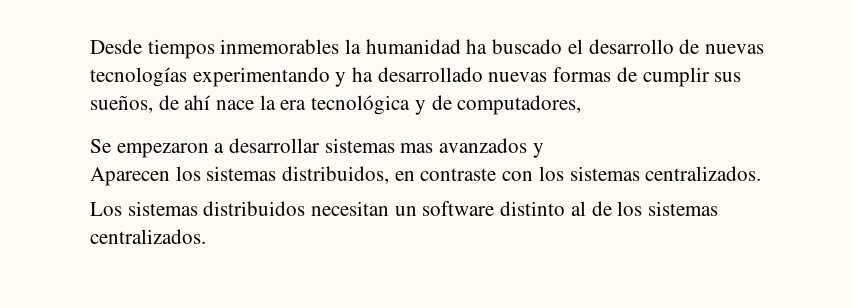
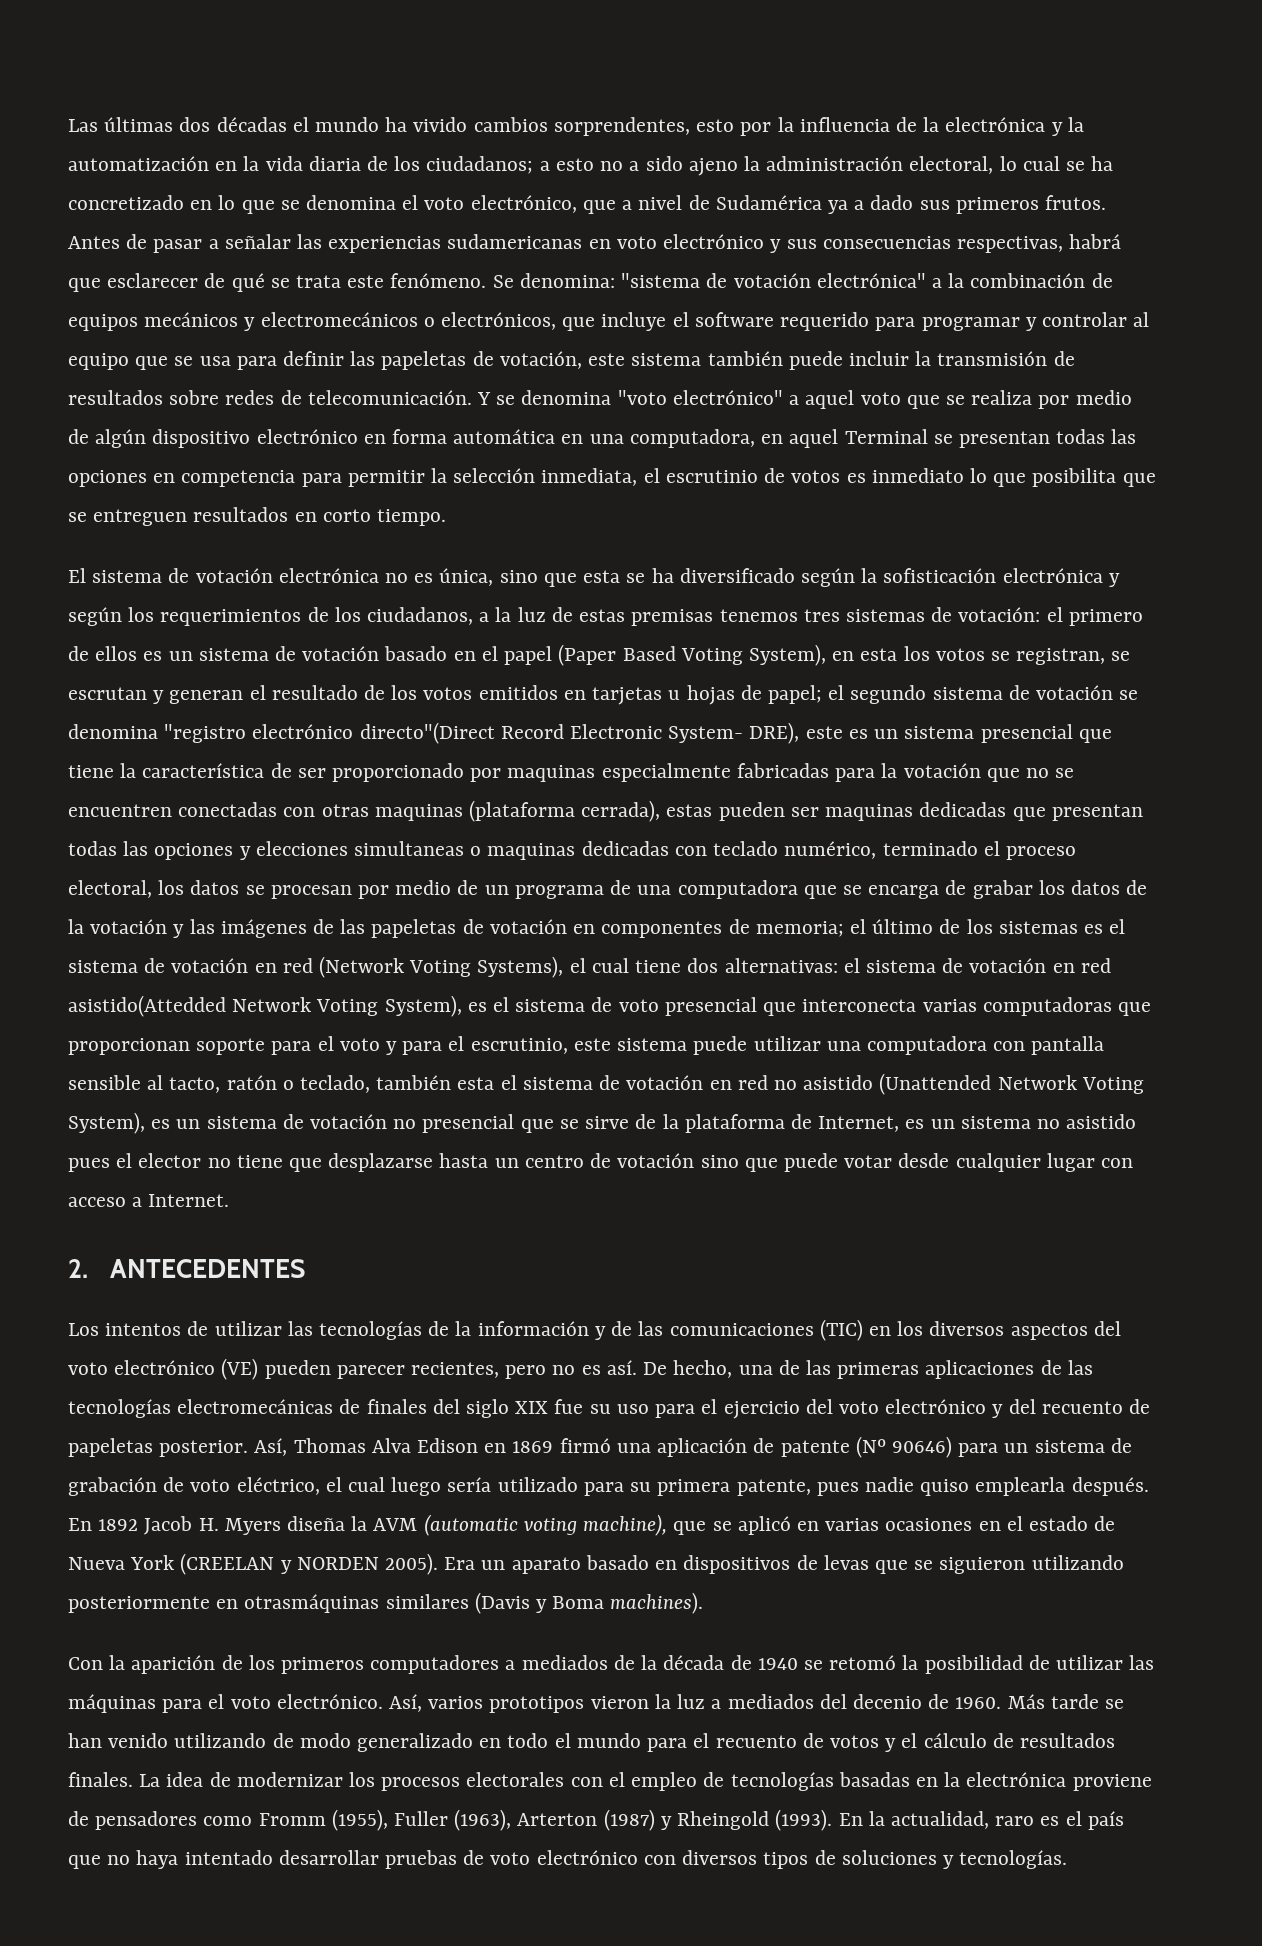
- Desde tiempos inmemorables la humanidad ha buscado el desarrollo de nuevas tecnologías experimentando y ha desarrollado nuevas formas de cumplir sus sueños, de ahí nace la era tecnológica y de computadores,
- Se empezaron a desarrollar sistemas mas avanzados y
- Aparecen los sistemas distribuidos, en contraste con los sistemas centralizados.
- Los sistemas distribuidos necesitan un software distinto al de los sistemas centralizados.
+ Las últimas dos décadas el mundo ha vivido cambios sorprendentes, esto por la influencia de la electrónica y la automatización en la vida diaria de los ciudadanos; a esto no a sido ajeno la administración electoral, lo cual se ha concretizado en lo que se denomina el voto electrónico, que a nivel de Sudamérica ya a dado sus primeros frutos. Antes de pasar a señalar las experiencias sudamericanas en voto electrónico y sus consecuencias respectivas, habrá que esclarecer de qué se trata este fenómeno. Se denomina: "sistema de votación electrónica" a la combinación de equipos mecánicos y electromecánicos o electrónicos, que incluye el software requerido para programar y controlar al equipo que se usa para definir las papeletas de votación, este sistema también puede incluir la transmisión de resultados sobre redes de telecomunicación. Y se denomina "voto electrónico" a aquel voto que se realiza por medio de algún dispositivo electrónico en forma automática en una computadora, en aquel Terminal se presentan todas las opciones en competencia para permitir la selección inmediata, el escrutinio de votos es inmediato lo que posibilita que se entreguen resultados en corto tiempo.
+ El sistema de votación electrónica no es única, sino que esta se ha diversificado según la sofisticación electrónica y según los requerimientos de los ciudadanos, a la luz de estas premisas tenemos tres sistemas de votación: el primero de ellos es un sistema de votación basado en el papel (Paper Based Voting System), en esta los votos se registran, se escrutan y generan el resultado de los votos emitidos en tarjetas u hojas de papel; el segundo sistema de votación se denomina "registro electrónico directo"(Direct Record Electronic System- DRE), este es un sistema presencial que tiene la característica de ser proporcionado por maquinas especialmente fabricadas para la votación que no se encuentren conectadas con otras maquinas (plataforma cerrada), estas pueden ser maquinas dedicadas que presentan todas las opciones y elecciones simultaneas o maquinas dedicadas con teclado numérico, terminado el proceso electoral, los datos se procesan por medio de un programa de una computadora que se encarga de grabar los datos de la votación y las imágenes de las papeletas de votación en componentes de memoria; el último de los sistemas es el sistema de votación en red (Network Voting Systems), el cual tiene dos alternativas: el sistema de votación en red asistido(Attedded Network Voting System), es el sistema de voto presencial que interconecta varias computadoras que proporcionan soporte para el voto y para el escrutinio, este sistema puede utilizar una computadora con pantalla sensible al tacto, ratón o teclado, también esta el sistema de votación en red no asistido (Unattended Network Voting System), es un sistema de votación no presencial que se sirve de la plataforma de Internet, es un sistema no asistido pues el elector no tiene que desplazarse hasta un centro de votación sino que puede votar desde cualquier lugar con acceso a Internet.
+ 2. ANTECEDENTES
+ Los intentos de utilizar las tecnologías de la información y de las comunicaciones (TIC) en los diversos aspectos del voto electrónico (VE) pueden parecer recientes, pero no es así. De hecho, una de las primeras aplicaciones de las tecnologías electromecánicas de finales del siglo XIX fue su uso para el ejercicio del voto electrónico y del recuento de papeletas posterior. Así, Thomas Alva Edison en 1869 firmó una aplicación de patente (Nº 90646) para un sistema de grabación de voto eléctrico, el cual luego sería utilizado para su primera patente, pues nadie quiso emplearla después. En 1892 Jacob H. Myers diseña la AVM (automatic voting machine), que se aplicó en varias ocasiones en el estado de Nueva York (CREELAN y NORDEN 2005). Era un aparato basado en dispositivos de levas que se siguieron utilizando posteriormente en otrasmáquinas similares (Davis y Boma machines).
+ Con la aparición de los primeros computadores a mediados de la década de 1940 se retomó la posibilidad de utilizar las máquinas para el voto electrónico. Así, varios prototipos vieron la luz a mediados del decenio de 1960. Más tarde se han venido utilizando de modo generalizado en todo el mundo para el recuento de votos y el cálculo de resultados finales. La idea de modernizar los procesos electorales con el empleo de tecnologías basadas en la electrónica proviene de pensadores como Fromm (1955), Fuller (1963), Arterton (1987) y Rheingold (1993). En la actualidad, raro es el país que no haya intentado desarrollar pruebas de voto electrónico con diversos tipos de soluciones y tecnologías.

